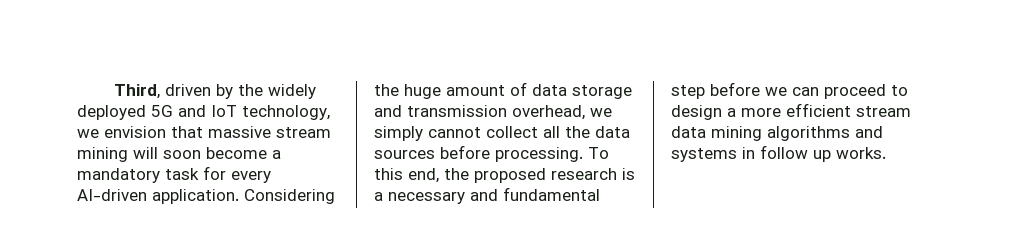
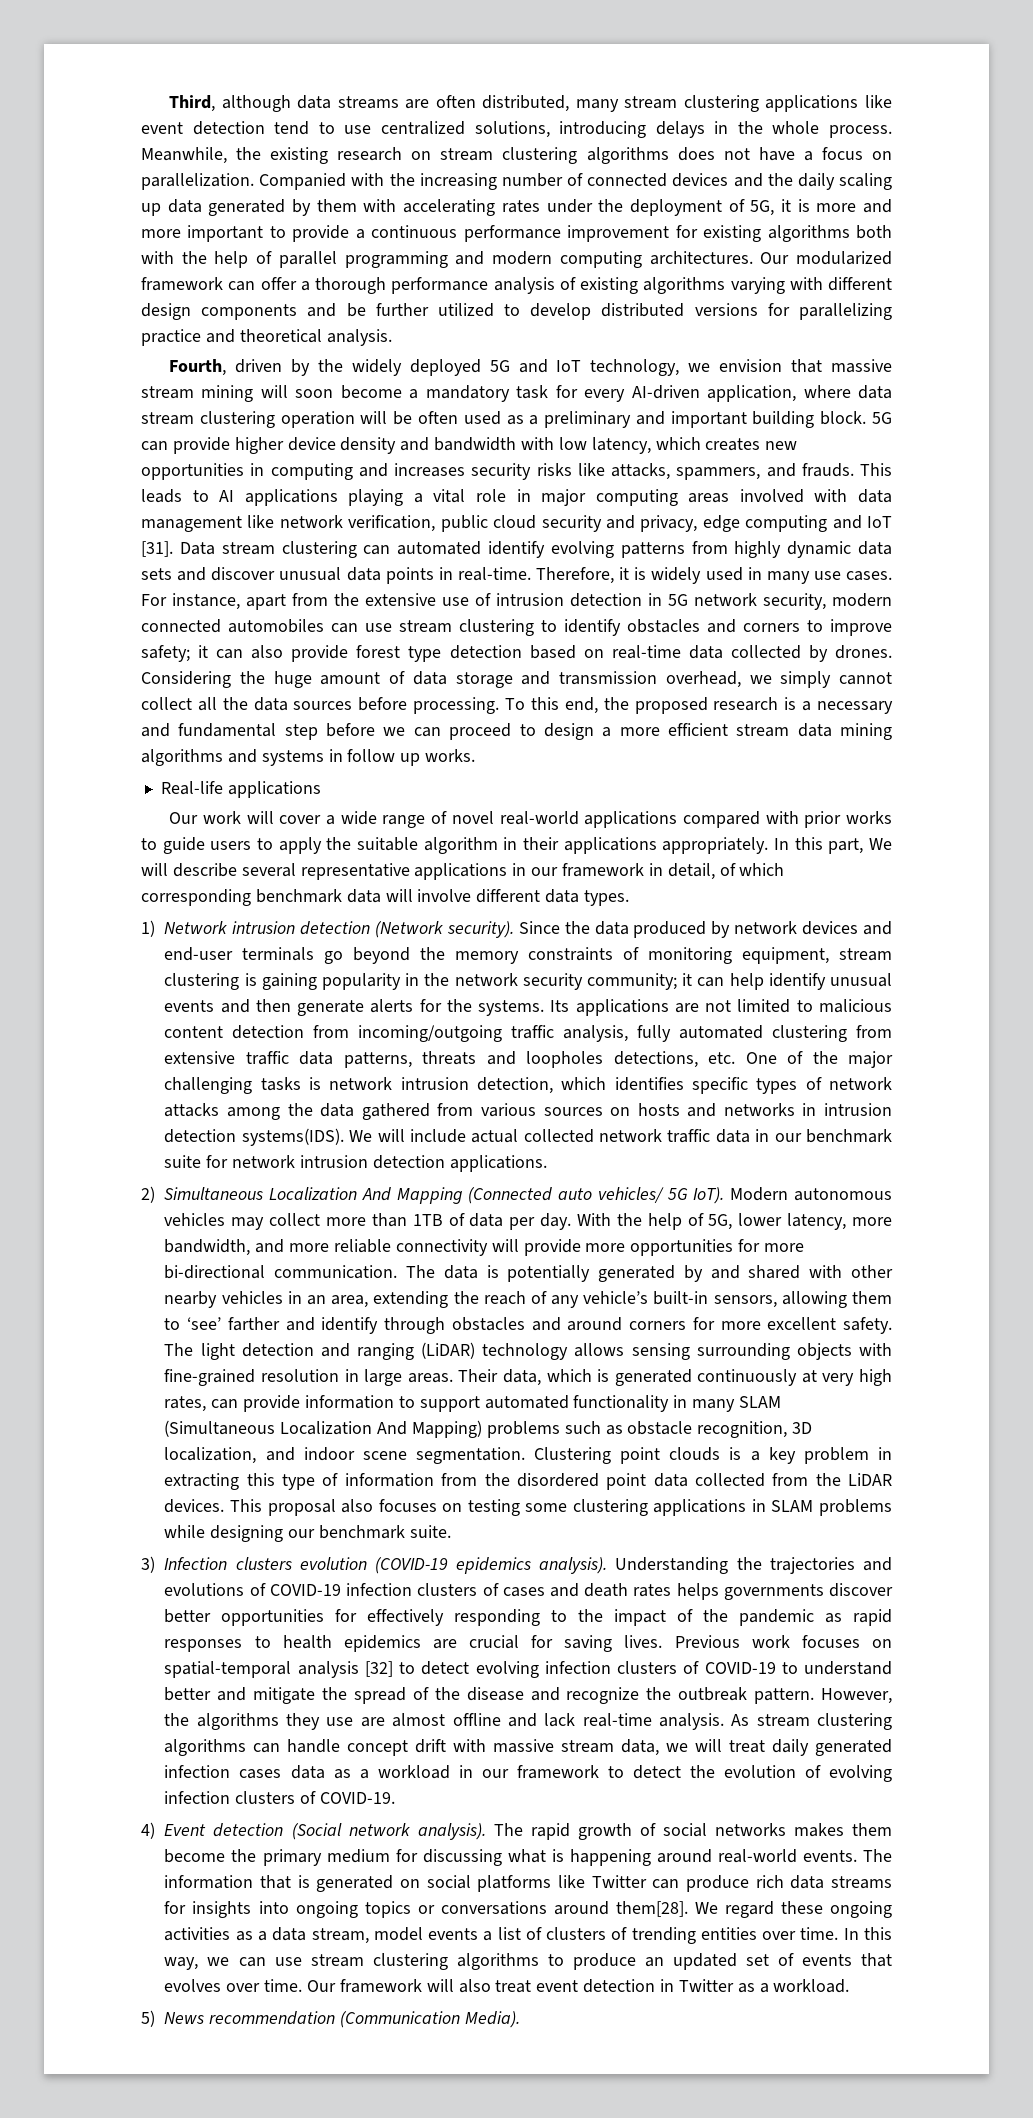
- Third, driven by the widely deployed 5G and IoT technology, we envision that massive stream mining will soon become a mandatory task for every AI-driven application.
+ Third, although data streams are often distributed, many stream clustering applications like event detection tend to use centralized solutions, introducing delays in the whole process. Meanwhile, the existing research on stream clustering algorithms does not have a focus on parallelization. Companied with the increasing number of connected devices and the daily scaling up data generated by them with accelerating rates under the deployment of 5G, it is more and more important to provide a continuous performance improvement for existing algorithms both with the help of parallel programming and modern computing architectures. Our modularized framework can offer a thorough performance analysis of existing algorithms varying with different design components and be further utilized to develop distributed versions for parallelizing practice and theoretical analysis.
+ Fourth, driven by the widely deployed 5G and IoT technology, we envision that massive stream mining will soon become a mandatory task for every AI-driven application, where data stream clustering operation will be often used as a preliminary and important building block. 5G can provide higher device density and bandwidth with low latency, which creates new opportunities in computing and increases security risks like attacks, spammers, and frauds. This leads to AI applications playing a vital role in major computing areas involved with data management like network verification, public cloud security and privacy, edge computing and IoT [31]. Data stream clustering can automated identify evolving patterns from highly dynamic data sets and discover unusual data points in real-time. Therefore, it is widely used in many use cases. For instance, apart from the extensive use of intrusion detection in 5G network security, modern connected automobiles can use stream clustering to identify obstacles and corners to improve safety; it can also provide forest type detection based on real-time data collected by drones.
+ Real-life applications
+ Our work will cover a wide range of novel real-world applications compared with prior works to guide users to apply the suitable algorithm in their applications appropriately. In this part, We will describe several representative applications in our framework in detail, of which corresponding benchmark data will involve different data types.
+ 1) Network intrusion detection (Network security). Since the data produced by network devices and end-user terminals go beyond the memory constraints of monitoring equipment, stream clustering is gaining popularity in the network security community; it can help identify unusual events and then generate alerts for the systems. Its applications are not limited to malicious content detection from incoming/outgoing traffic analysis, fully automated clustering from extensive traffic data patterns, threats and loopholes detections, etc. One of the major challenging tasks is network intrusion detection, which identifies specific types of network attacks among the data gathered from various sources on hosts and networks in intrusion detection systems(IDS). We will include actual collected network traffic data in our benchmark suite for network intrusion detection applications.
+ 2) Simultaneous Localization And Mapping (Connected auto vehicles/ 5G IoT). Modern autonomous vehicles may collect more than 1TB of data per day. With the help of 5G, lower latency, more bandwidth, and more reliable connectivity will provide more opportunities for more bi-directional communication. The data is potentially generated by and shared with other nearby vehicles in an area, extending the reach of any vehicle’s built-in sensors, allowing them to ‘see’ farther and identify through obstacles and around corners for more excellent safety. The light detection and ranging (LiDAR) technology allows sensing surrounding objects with fine-grained resolution in large areas. Their data, which is generated continuously at very high rates, can provide information to support automated functionality in many SLAM (Simultaneous Localization And Mapping) problems such as obstacle recognition, 3D localization, and indoor scene segmentation. Clustering point clouds is a key problem in extracting this type of information from the disordered point data collected from the LiDAR devices. This proposal also focuses on testing some clustering applications in SLAM problems while designing our benchmark suite.
+ 3) Infection clusters evolution (COVID-19 epidemics analysis). Understanding the trajectories and evolutions of COVID-19 infection clusters of cases and death rates helps governments discover better opportunities for effectively responding to the impact of the pandemic as rapid responses to health epidemics are crucial for saving lives. Previous work focuses on spatial-temporal analysis [32] to detect evolving infection clusters of COVID-19 to understand better and mitigate the spread of the disease and recognize the outbreak pattern. However, the algorithms they use are almost offline and lack real-time analysis. As stream clustering algorithms can handle concept drift with massive stream data, we will treat daily generated infection cases data as a workload in our framework to detect the evolution of evolving infection clusters of COVID-19.
+ 4) Event detection (Social network analysis). The rapid growth of social networks makes them become the primary medium for discussing what is happening around real-world events. The information that is generated on social platforms like Twitter can produce rich data streams for insights into ongoing topics or conversations around them[28]. We regard these ongoing activities as a data stream, model events a list of clusters of trending entities over time. In this way, we can use stream clustering algorithms to produce an updated set of events that evolves over time. Our framework will also treat event detection in Twitter as a workload.
+ 5) News recommendation (Communication Media).

